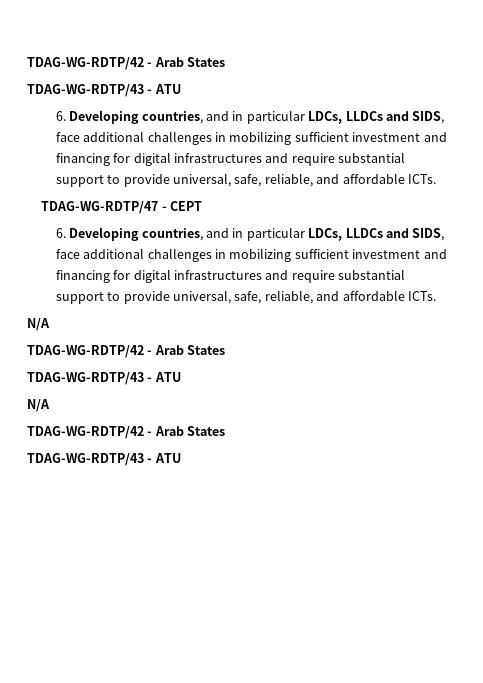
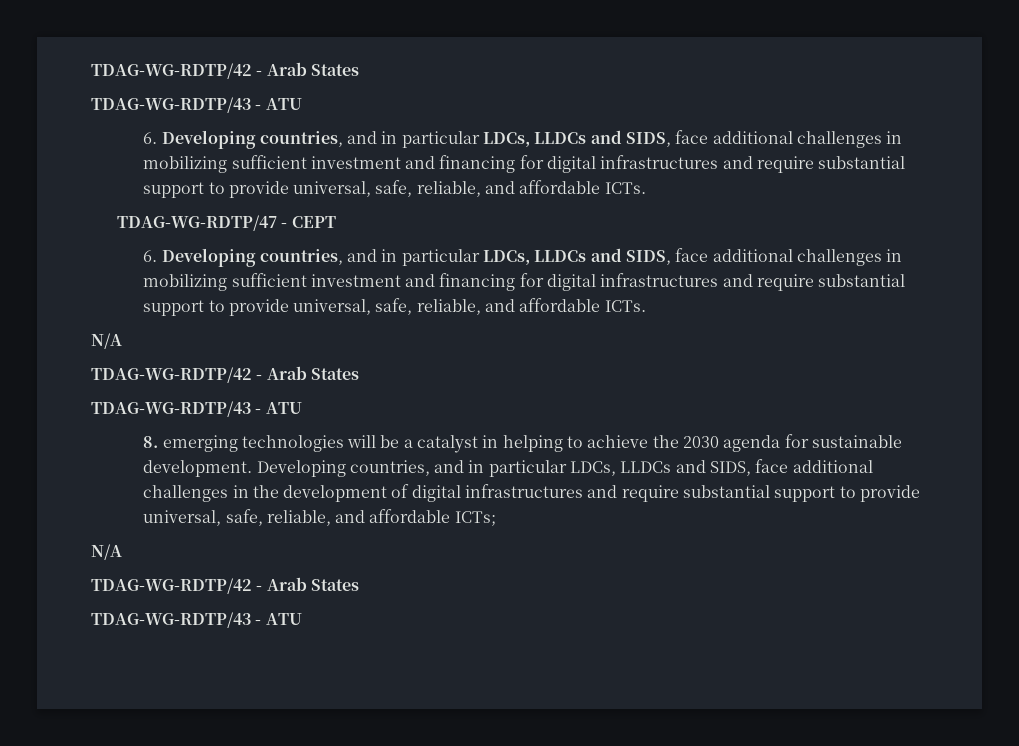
+ 8. emerging technologies will be a catalyst in helping to achieve the 2030 agenda for sustainable development. Developing countries, and in particular LDCs, LLDCs and SIDS, face additional challenges in the development of digital infrastructures and require substantial support to provide universal, safe, reliable, and affordable ICTs;

